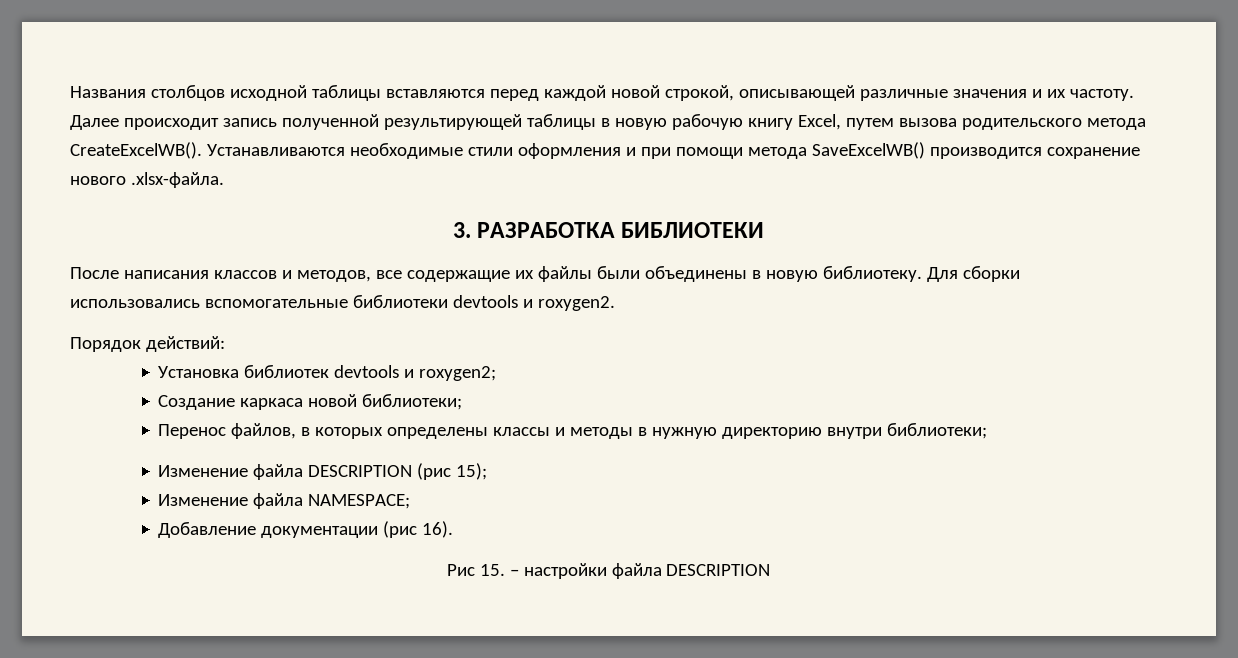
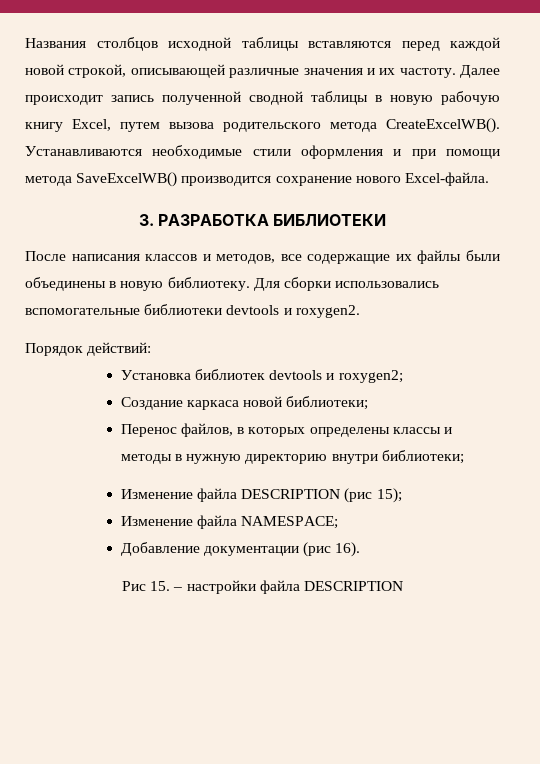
- Далее происходит запись полученной результирующей таблицы в новую рабочую книгу Excel, путем вызова родительского метода CreateExcelWB().
+ Далее происходит запись полученной сводной таблицы в новую рабочую книгу Excel, путем вызова родительского метода CreateExcelWB().
- Устанавливаются необходимые стили оформления и при помощи метода SaveExcelWB() производится сохранение нового .xlsx-файла.
+ Устанавливаются необходимые стили оформления и при помощи метода SaveExcelWB() производится сохранение нового Excel-файла.

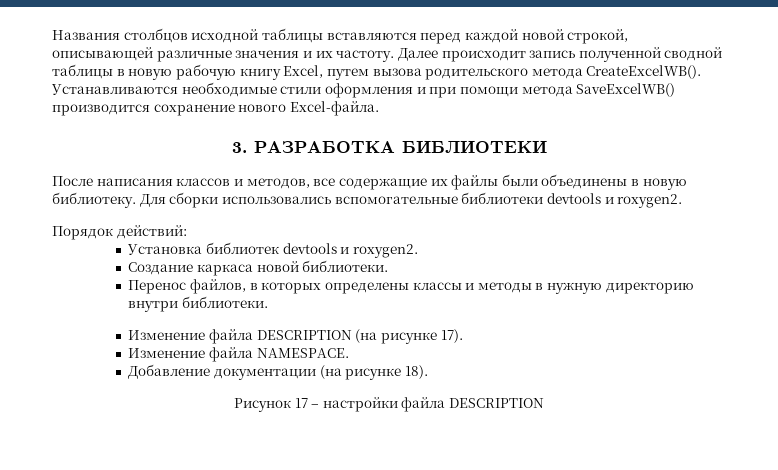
- Установка библиотек devtools и roxygen2;
+ Установка библиотек devtools и roxygen2.
- Создание каркаса новой библиотеки;
+ Создание каркаса новой библиотеки.
- Перенос файлов, в которых определены классы и методы в нужную директорию внутри библиотеки;
+ Перенос файлов, в которых определены классы и методы в нужную директорию внутри библиотеки.
- Изменение файла DESCRIPTION (рис 15);
- Изменение файла NAMESPACE;
+ Изменение файла DESCRIPTION (на рисунке 17).
+ Изменение файла NAMESPACE.
- Добавление документации (рис 16).
- Рис 15. – настройки файла DESCRIPTION
+ Добавление документации (на рисунке 18).
+ Рисунок 17 – настройки файла DESCRIPTION

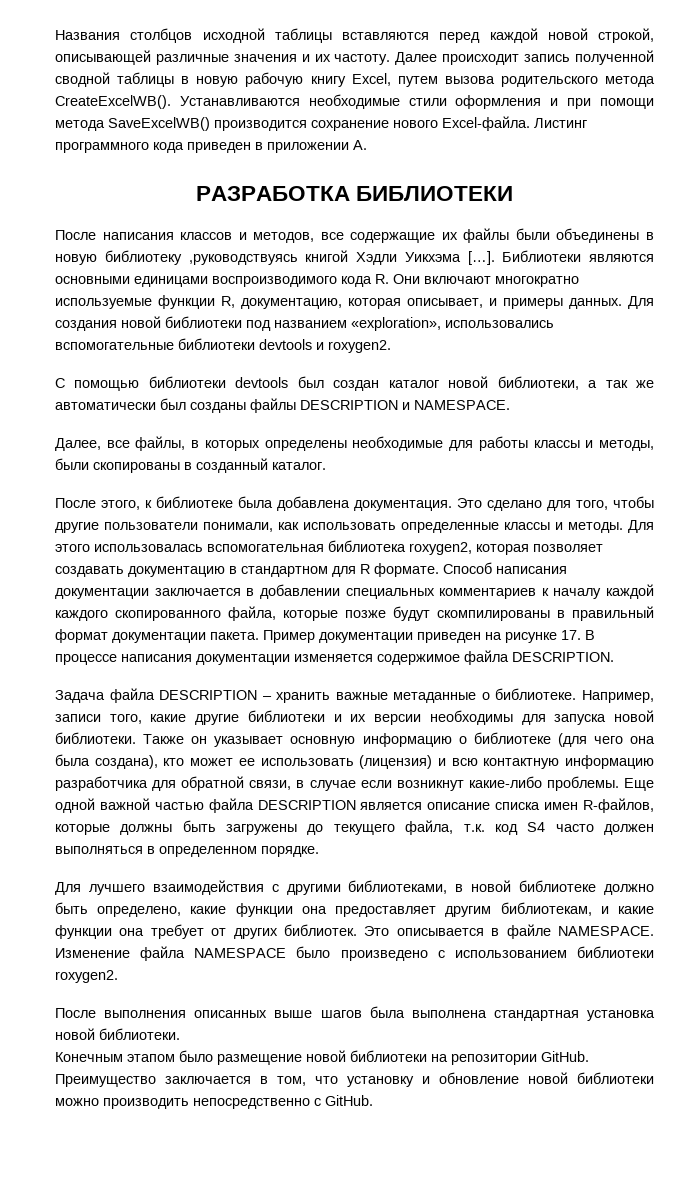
- Устанавливаются необходимые стили оформления и при помощи метода SaveExcelWB() производится сохранение нового Excel-файла.
- 3. РАЗРАБОТКА БИБЛИОТЕКИ
+ Устанавливаются необходимые стили оформления и при помощи метода SaveExcelWB() производится сохранение нового Excel-файла. Листинг программного кода приведен в приложении А.
+ РАЗРАБОТКА БИБЛИОТЕКИ
- После написания классов и методов, все содержащие их файлы были объединены в новую библиотеку. Для сборки использовались вспомогательные библиотеки devtools и roxygen2.
+ После написания классов и методов, все содержащие их файлы были объединены в новую библиотеку ,руководствуясь книгой Хэдли Уикхэма […]. Библиотеки являются основными единицами воспроизводимого кода R. Они включают многократно используемые функции R, документацию, которая описывает, и примеры данных. Для создания новой библиотеки под названием «exploration», использовались вспомогательные библиотеки devtools и roxygen2.
- Порядок действий:
- Установка библиотек devtools и roxygen2.
- Создание каркаса новой библиотеки.
- Перенос файлов, в которых определены классы и методы в нужную директорию внутри библиотеки.
- Изменение файла DESCRIPTION (на рисунке 17).
- Изменение файла NAMESPACE.
- Добавление документации (на рисунке 18).
- Рисунок 17 – настройки файла DESCRIPTION
+ С помощью библиотеки devtools был создан каталог новой библиотеки, а так же автоматически был созданы файлы DESCRIPTION и NAMESPACE.
+ Далее, все файлы, в которых определены необходимые для работы классы и методы, были скопированы в созданный каталог.
+ После этого, к библиотеке была добавлена документация. Это сделано для того, чтобы другие пользователи понимали, как использовать определенные классы и методы. Для этого использовалась вспомогательная библиотека roxygen2, которая позволяет создавать документацию в стандартном для R формате. Способ написания документации заключается в добавлении специальных комментариев к началу каждой каждого скопированного файла, которые позже будут скомпилированы в правильный формат документации пакета. Пример документации приведен на рисунке 17. В процессе написания документации изменяется содержимое файла DESCRIPTION.
+ Задача файла DESCRIPTION – хранить важные метаданные о библиотеке. Например, записи того, какие другие библиотеки и их версии необходимы для запуска новой библиотеки. Также он указывает основную информацию о библиотеке (для чего она была создана), кто может ее использовать (лицензия) и всю контактную информацию разработчика для обратной связи, в случае если возникнут какие-либо проблемы. Еще одной важной частью файла DESCRIPTION является описание списка имен R-файлов, которые должны быть загружены до текущего файла, т.к. код S4 часто должен выполняться в определенном порядке.
+ Для лучшего взаимодействия с другими библиотеками, в новой библиотеке должно быть определено, какие функции она предоставляет другим библиотекам, и какие функции она требует от других библиотек. Это описывается в файле NAMESPACE. Изменение файла NAMESPACE было произведено с использованием библиотеки roxygen2.
+ После выполнения описанных выше шагов была выполнена стандартная установка новой библиотеки.
+ Конечным этапом было размещение новой библиотеки на репозитории GitHub. Преимущество заключается в том, что установку и обновление новой библиотеки можно производить непосредственно с GitHub.

